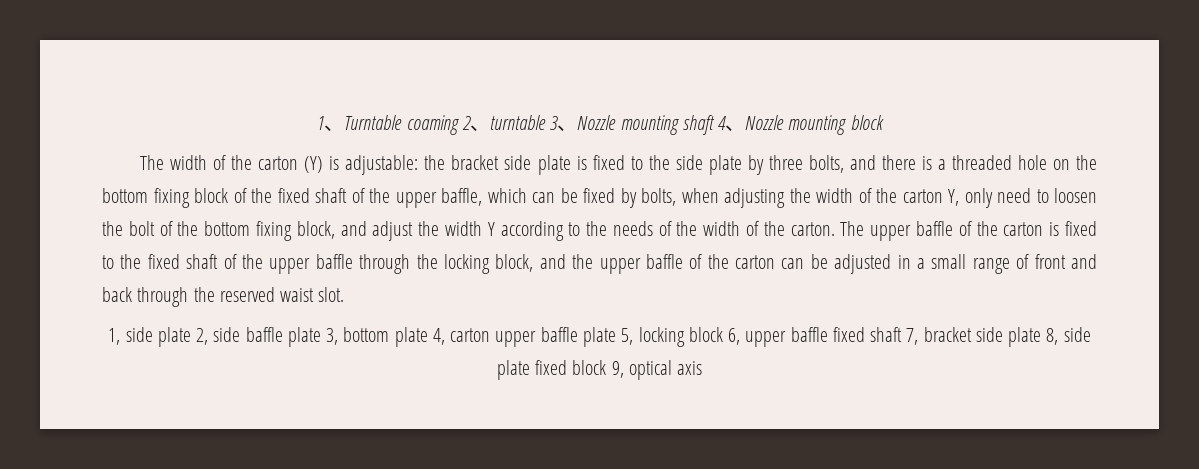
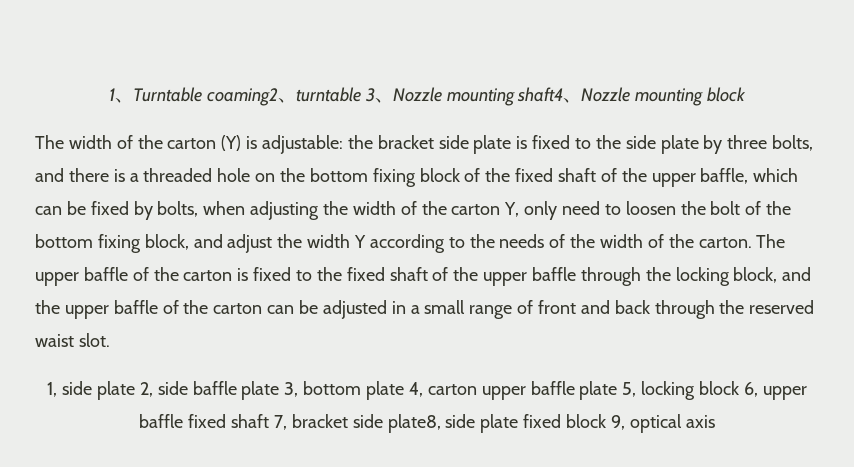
- 1、Turntable coaming 2、turntable 3、Nozzle mounting shaft 4、Nozzle mounting block
+ 1、Turntable coaming2、turntable 3、Nozzle mounting shaft4、Nozzle mounting block
- 1, side plate 2, side baffle plate 3, bottom plate 4, carton upper baffle plate 5, locking block 6, upper baffle fixed shaft 7, bracket side plate 8, side plate fixed block 9, optical axis
+ 1, side plate 2, side baffle plate 3, bottom plate 4, carton upper baffle plate 5, locking block 6, upper baffle fixed shaft 7, bracket side plate8, side plate fixed block 9, optical axis

